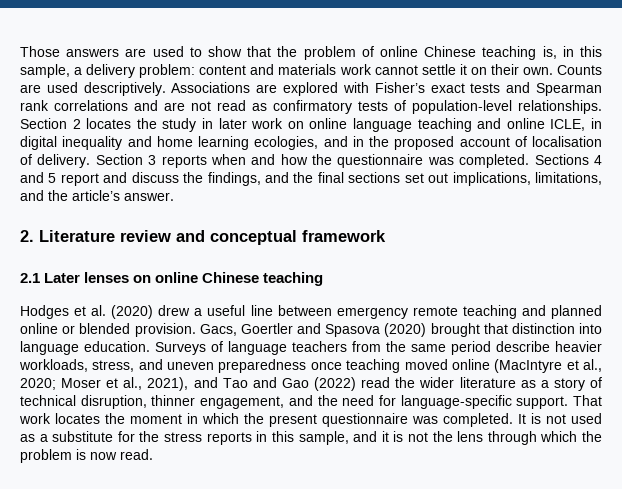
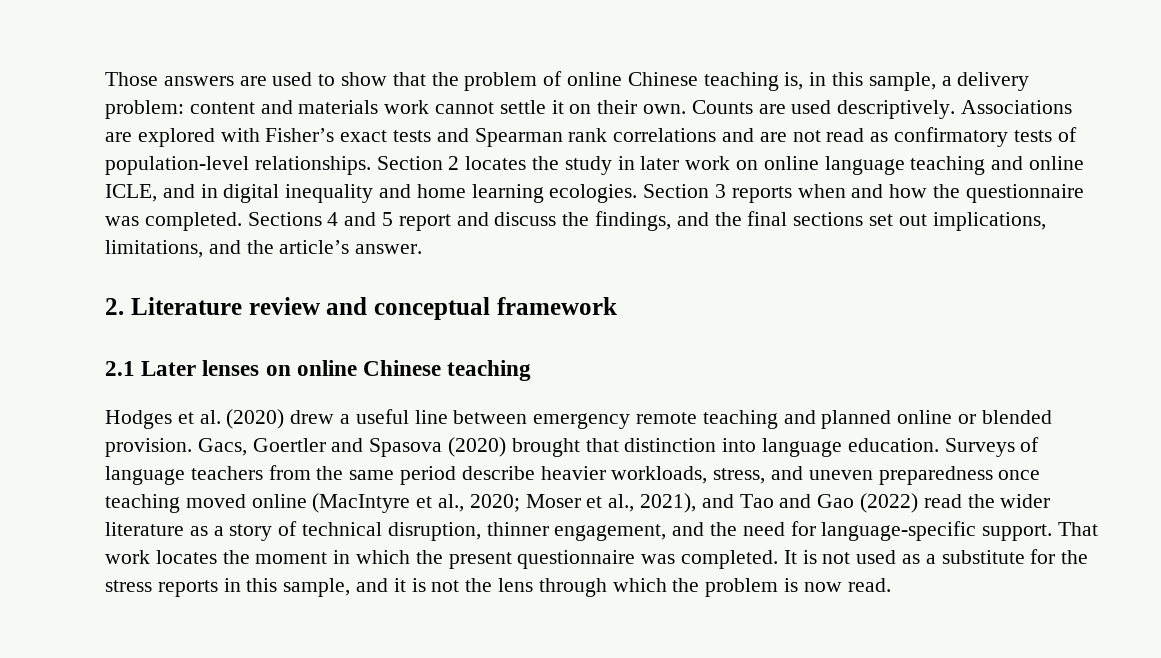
- Section 2 locates the study in later work on online language teaching and online ICLE, in digital inequality and home learning ecologies, and in the proposed account of localisation of delivery.
+ Section 2 locates the study in later work on online language teaching and online ICLE, and in digital inequality and home learning ecologies.

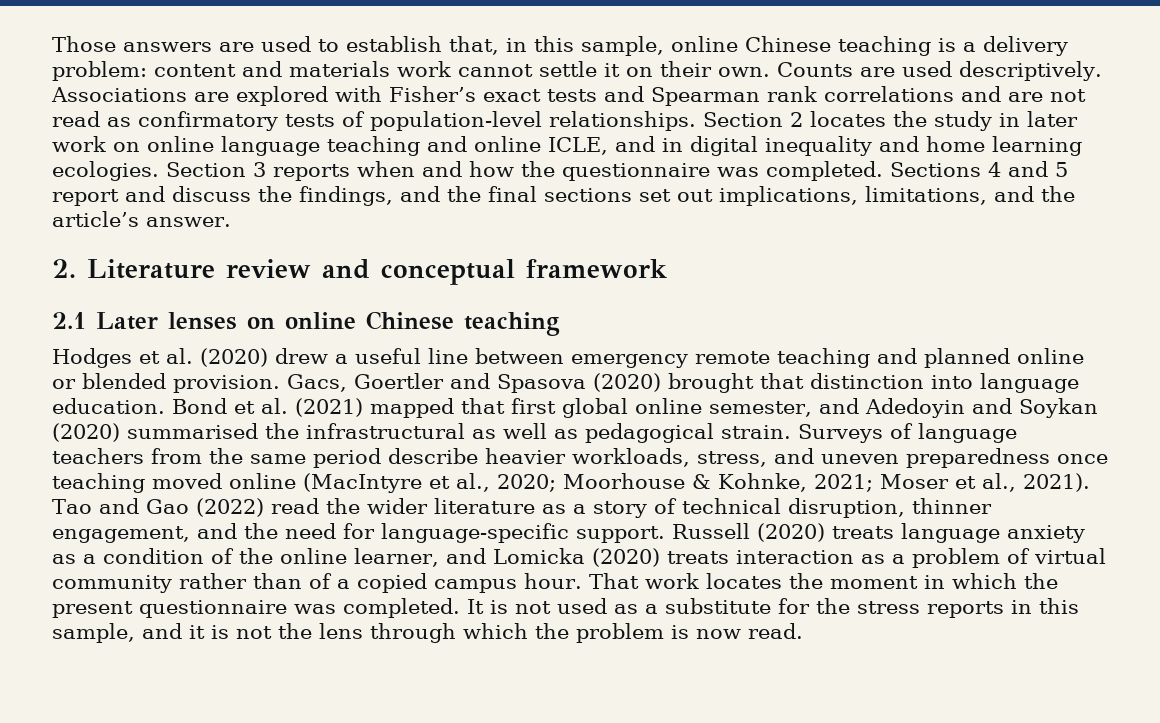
- Those answers are used to show that the problem of online Chinese teaching is, in this sample, a delivery problem: content and materials work cannot settle it on their own.
+ Those answers are used to establish that, in this sample, online Chinese teaching is a delivery problem: content and materials work cannot settle it on their own.
+ Bond et al. (2021) mapped that first global online semester, and Adedoyin and Soykan (2020) summarised the infrastructural as well as pedagogical strain.
- Surveys of language teachers from the same period describe heavier workloads, stress, and uneven preparedness once teaching moved online (MacIntyre et al., 2020; Moser et al., 2021), and Tao and Gao (2022) read the wider literature as a story of technical disruption, thinner engagement, and the need for language-specific support.
+ Surveys of language teachers from the same period describe heavier workloads, stress, and uneven preparedness once teaching moved online (MacIntyre et al., 2020; Moorhouse & Kohnke, 2021; Moser et al., 2021). Tao and Gao (2022) read the wider literature as a story of technical disruption, thinner engagement, and the need for language-specific support.
+ Russell (2020) treats language anxiety as a condition of the online learner, and Lomicka (2020) treats interaction as a problem of virtual community rather than of a copied campus hour.

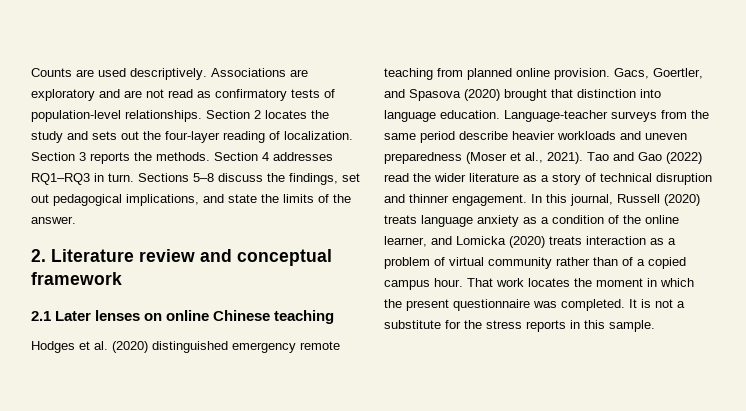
- Those answers are used to establish that, in this sample, online Chinese teaching is a delivery problem: content and materials work cannot settle it on their own.
- Associations are explored with Fisher’s exact tests and Spearman rank correlations and are not read as confirmatory tests of population-level relationships.
+ Associations are exploratory and are not read as confirmatory tests of population-level relationships.
- Section 2 locates the study in later work on online language teaching and online ICLE, and in digital inequality and home learning ecologies. Section 3 reports when and how the questionnaire was completed. Sections 4 and 5 report and discuss the findings, and the final sections set out implications, limitations, and the article’s answer.
+ Section 2 locates the study and sets out the four-layer reading of localization. Section 3 reports the methods. Section 4 addresses RQ1–RQ3 in turn. Sections 5–8 discuss the findings, set out pedagogical implications, and state the limits of the answer.
- Hodges et al. (2020) drew a useful line between emergency remote teaching and planned online or blended provision.
+ Hodges et al. (2020) distinguished emergency remote teaching from planned online provision.
- Gacs, Goertler and Spasova (2020) brought that distinction into language education.
+ Gacs, Goertler, and Spasova (2020) brought that distinction into language education.
- Bond et al. (2021) mapped that first global online semester, and Adedoyin and Soykan (2020) summarised the infrastructural as well as pedagogical strain. Surveys of language teachers from the same period describe heavier workloads, stress, and uneven preparedness once teaching moved online (MacIntyre et al., 2020; Moorhouse & Kohnke, 2021; Moser et al., 2021).
+ Language-teacher surveys from the same period describe heavier workloads and uneven preparedness (Moser et al., 2021).
- Tao and Gao (2022) read the wider literature as a story of technical disruption, thinner engagement, and the need for language-specific support. Russell (2020) treats language anxiety as a condition of the online learner, and Lomicka (2020) treats interaction as a problem of virtual community rather than of a copied campus hour.
+ Tao and Gao (2022) read the wider literature as a story of technical disruption and thinner engagement. In this journal, Russell (2020) treats language anxiety as a condition of the online learner, and Lomicka (2020) treats interaction as a problem of virtual community rather than of a copied campus hour.
- It is not used as a substitute for the stress reports in this sample, and it is not the lens through which the problem is now read.
+ It is not a substitute for the stress reports in this sample.

